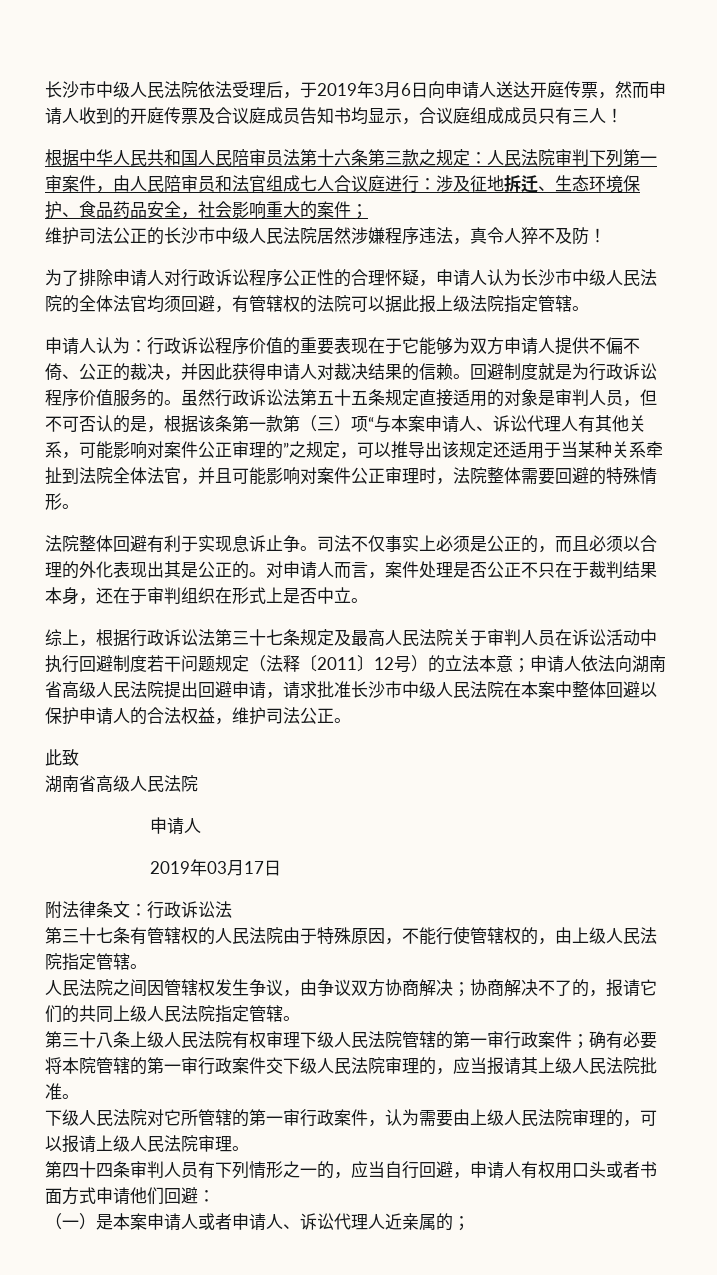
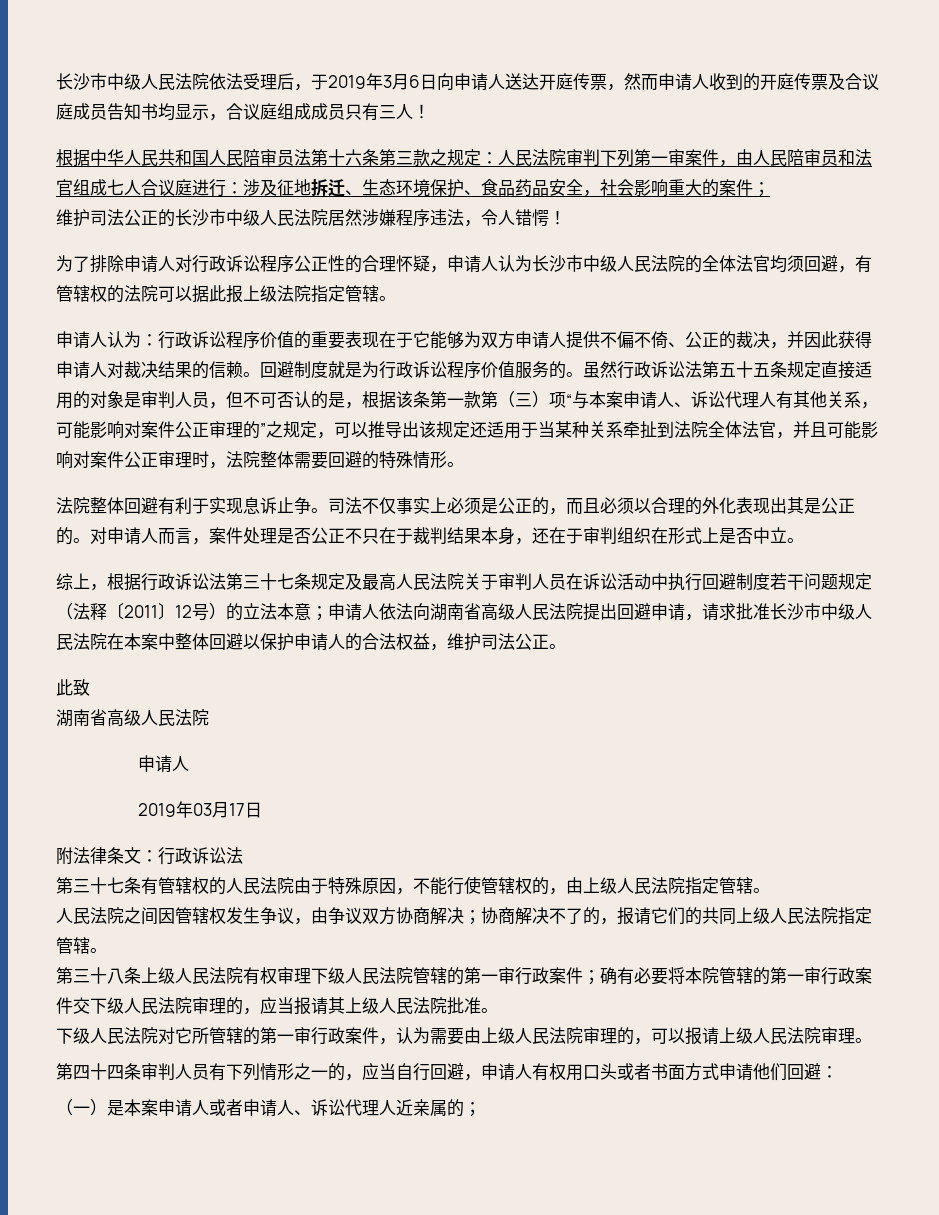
- 维护司法公正的长沙市中级人民法院居然涉嫌程序违法，真令人猝不及防！
+ 维护司法公正的长沙市中级人民法院居然涉嫌程序违法，令人错愕！

